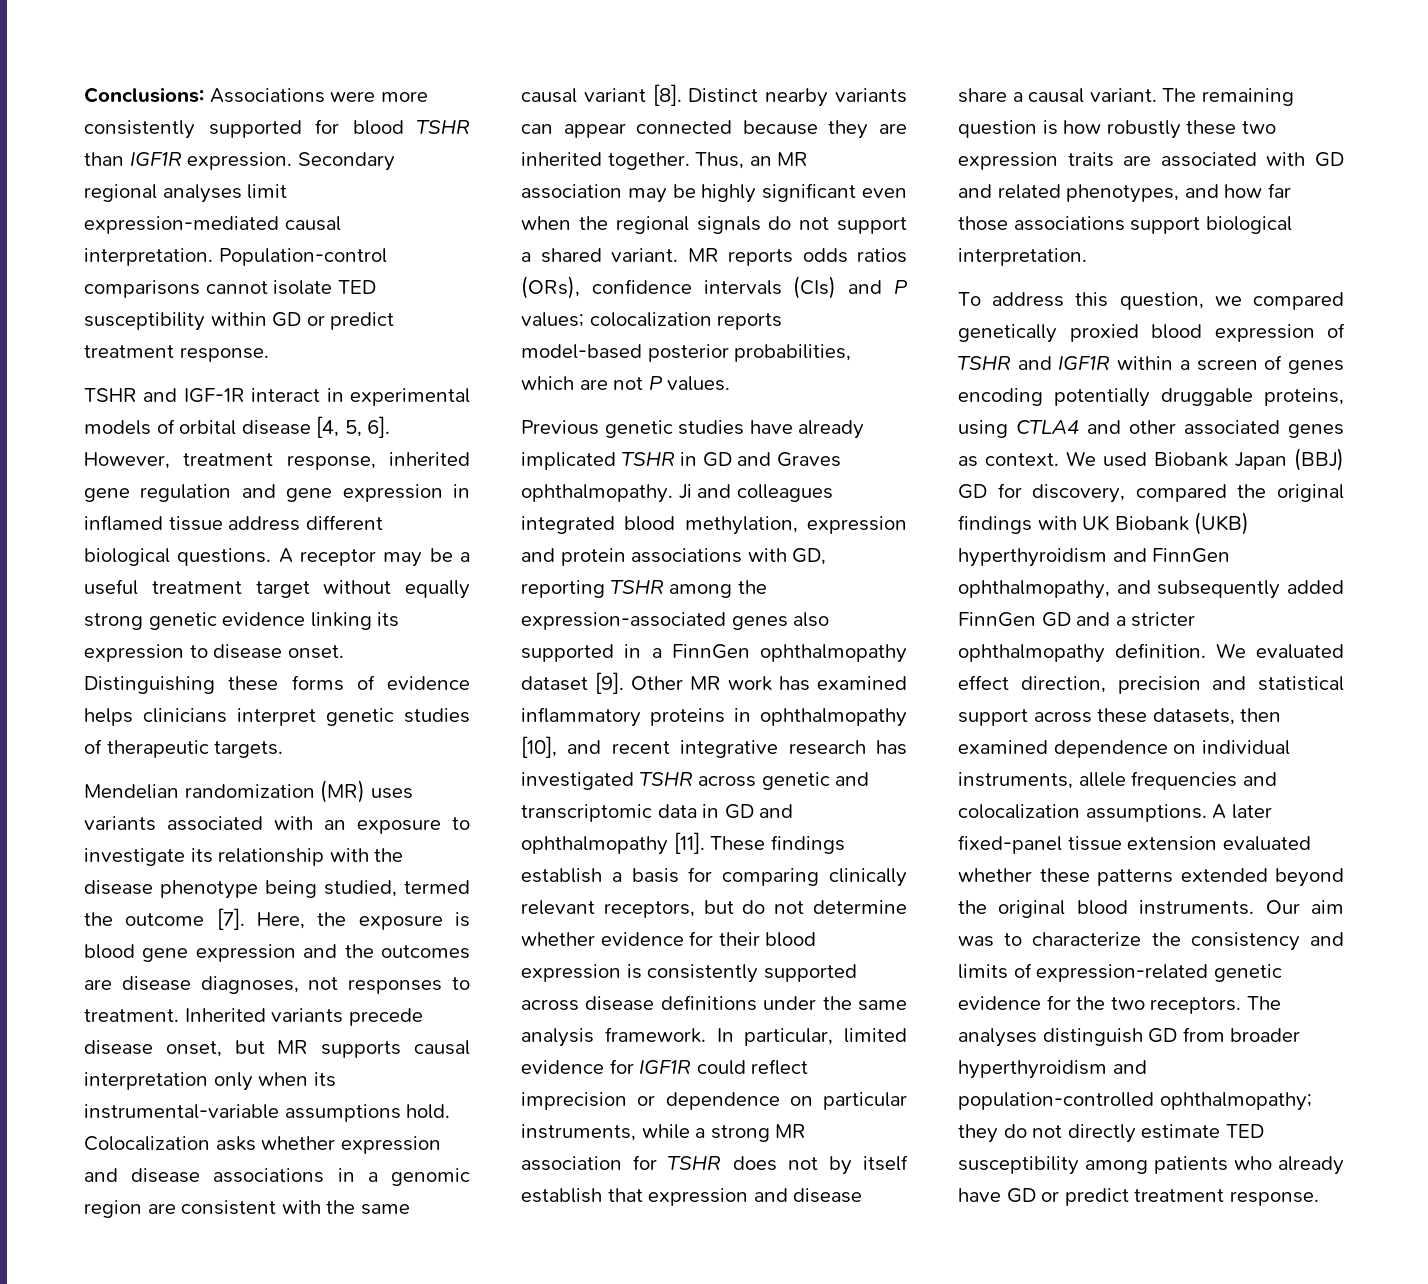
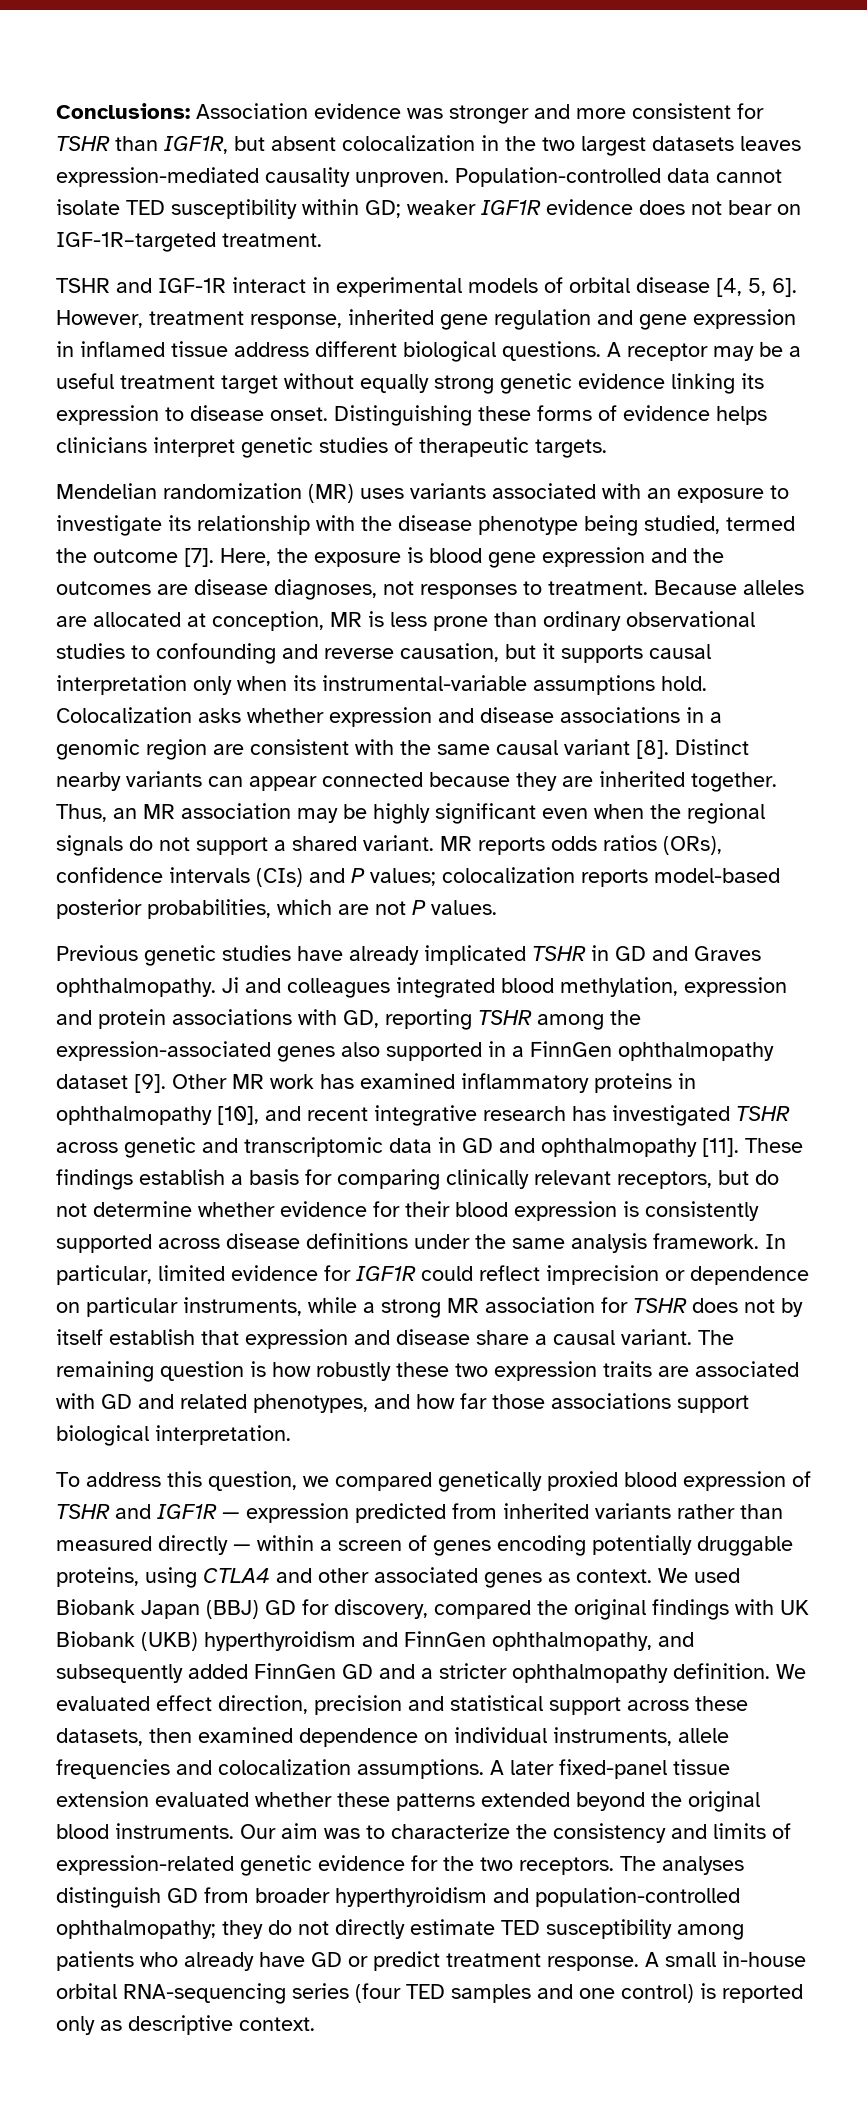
- Conclusions: Associations were more consistently supported for blood TSHR than IGF1R expression. Secondary regional analyses limit expression-mediated causal interpretation. Population-control comparisons cannot isolate TED susceptibility within GD or predict treatment response.
+ Conclusions: Association evidence was stronger and more consistent for TSHR than IGF1R, but absent colocalization in the two largest datasets leaves expression-mediated causality unproven. Population-controlled data cannot isolate TED susceptibility within GD; weaker IGF1R evidence does not bear on IGF-1R–targeted treatment.
- Inherited variants precede disease onset, but MR supports causal interpretation only when its instrumental-variable assumptions hold.
+ Because alleles are allocated at conception, MR is less prone than ordinary observational studies to confounding and reverse causation, but it supports causal interpretation only when its instrumental-variable assumptions hold.
- To address this question, we compared genetically proxied blood expression of TSHR and IGF1R within a screen of genes encoding potentially druggable proteins, using CTLA4 and other associated genes as context.
+ To address this question, we compared genetically proxied blood expression of TSHR and IGF1R — expression predicted from inherited variants rather than measured directly — within a screen of genes encoding potentially druggable proteins, using CTLA4 and other associated genes as context.
+ A small in-house orbital RNA-sequencing series (four TED samples and one control) is reported only as descriptive context.

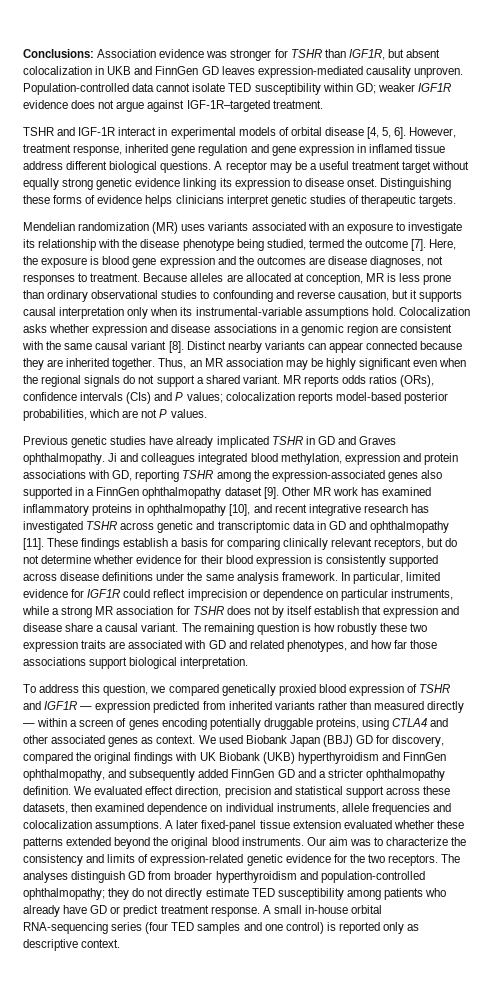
- Conclusions: Association evidence was stronger and more consistent for TSHR than IGF1R, but absent colocalization in the two largest datasets leaves expression-mediated causality unproven.
+ Conclusions: Association evidence was stronger for TSHR than IGF1R, but absent colocalization in UKB and FinnGen GD leaves expression-mediated causality unproven.
- Population-controlled data cannot isolate TED susceptibility within GD; weaker IGF1R evidence does not bear on IGF-1R–targeted treatment.
+ Population-controlled data cannot isolate TED susceptibility within GD; weaker IGF1R evidence does not argue against IGF-1R–targeted treatment.

